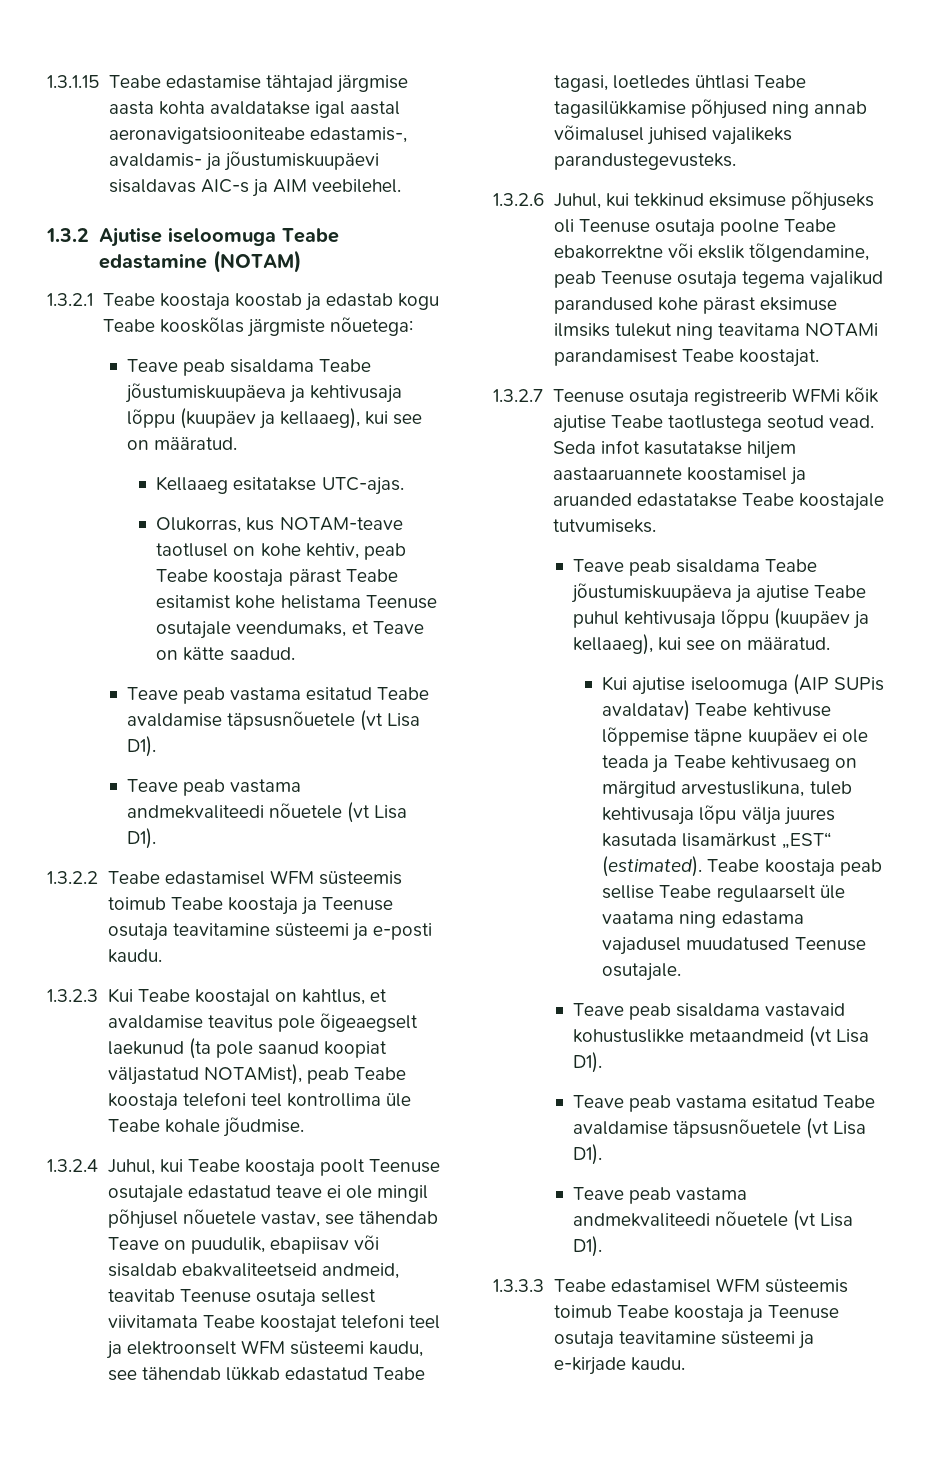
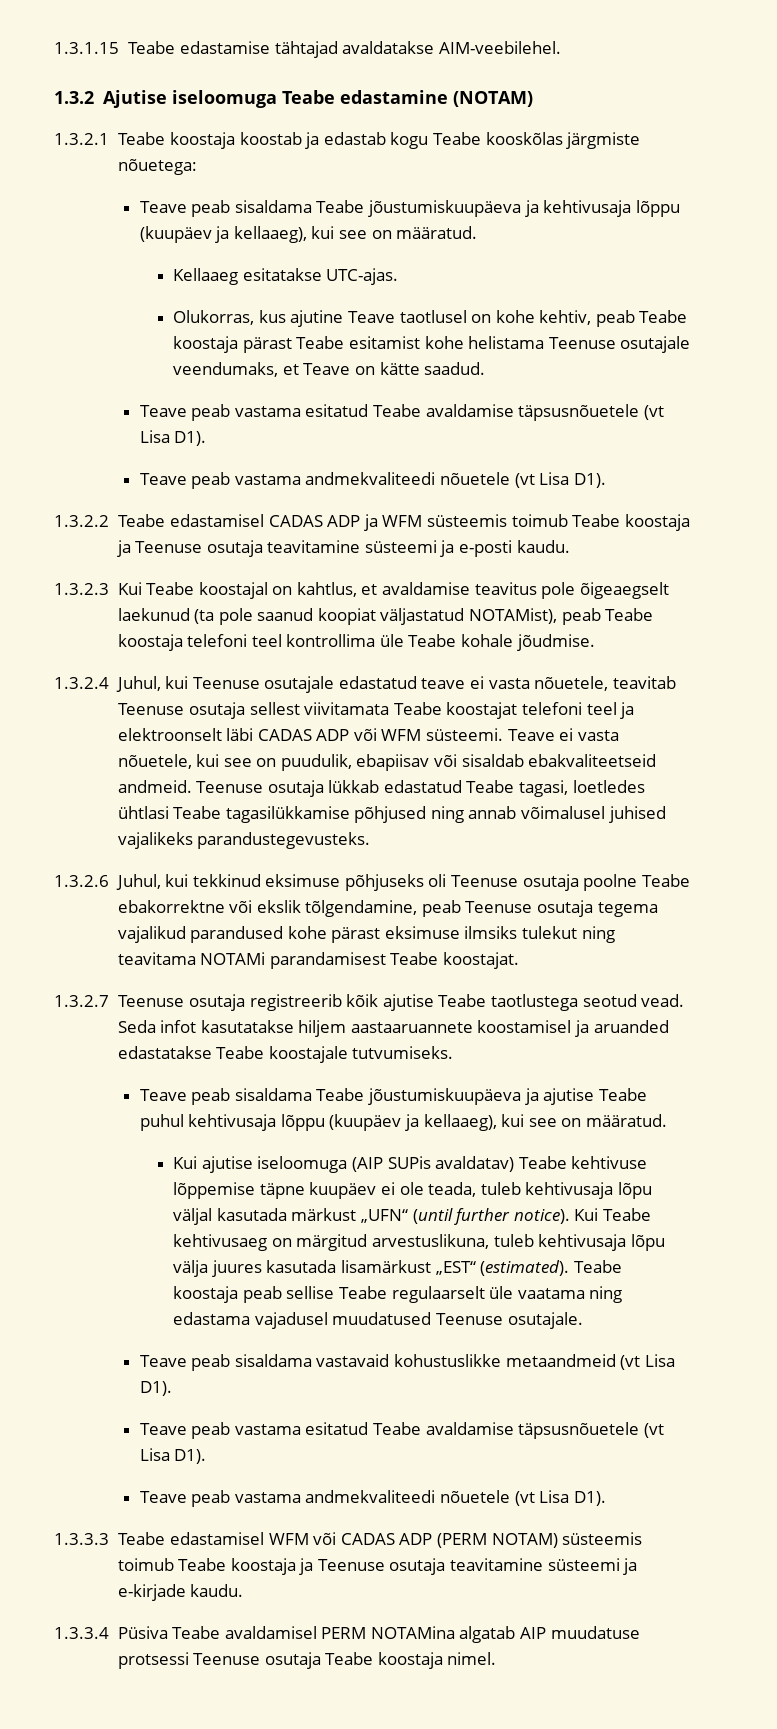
- 1.3.1.15 Teabe edastamise tähtajad järgmise aasta kohta avaldatakse igal aastal aeronavigatsiooniteabe edastamis-, avaldamis- ja jõustumiskuupäevi sisaldavas AIC-s ja AIM veebilehel.
+ 1.3.1.15 Teabe edastamise tähtajad avaldatakse AIM-veebilehel.
- Olukorras, kus NOTAM-teave taotlusel on kohe kehtiv, peab Teabe koostaja pärast Teabe esitamist kohe helistama Teenuse osutajale veendumaks, et Teave on kätte saadud.
+ Olukorras, kus ajutine Teave taotlusel on kohe kehtiv, peab Teabe koostaja pärast Teabe esitamist kohe helistama Teenuse osutajale veendumaks, et Teave on kätte saadud.
- 1.3.2.2 Teabe edastamisel WFM süsteemis toimub Teabe koostaja ja Teenuse osutaja teavitamine süsteemi ja e-posti kaudu.
+ 1.3.2.2 Teabe edastamisel CADAS ADP ja WFM süsteemis toimub Teabe koostaja ja Teenuse osutaja teavitamine süsteemi ja e-posti kaudu.
- 1.3.2.4 Juhul, kui Teabe koostaja poolt Teenuse osutajale edastatud teave ei ole mingil põhjusel nõuetele vastav, see tähendab Teave on puudulik, ebapiisav või sisaldab ebakvaliteetseid andmeid, teavitab Teenuse osutaja sellest viivitamata Teabe koostajat telefoni teel ja elektroonselt WFM süsteemi kaudu, see tähendab lükkab edastatud Teabe tagasi, loetledes ühtlasi Teabe tagasilükkamise põhjused ning annab võimalusel juhised vajalikeks parandustegevusteks.
+ 1.3.2.4 Juhul, kui Teenuse osutajale edastatud teave ei vasta nõuetele, teavitab Teenuse osutaja sellest viivitamata Teabe koostajat telefoni teel ja elektroonselt läbi CADAS ADP või WFM süsteemi. Teave ei vasta nõuetele, kui see on puudulik, ebapiisav või sisaldab ebakvaliteetseid andmeid. Teenuse osutaja lükkab edastatud Teabe tagasi, loetledes ühtlasi Teabe tagasilükkamise põhjused ning annab võimalusel juhised vajalikeks parandustegevusteks.
- 1.3.2.7 Teenuse osutaja registreerib WFMi kõik ajutise Teabe taotlustega seotud vead.
+ 1.3.2.7 Teenuse osutaja registreerib kõik ajutise Teabe taotlustega seotud vead.
- Kui ajutise iseloomuga (AIP SUPis avaldatav) Teabe kehtivuse lõppemise täpne kuupäev ei ole teada ja Teabe kehtivusaeg on märgitud arvestuslikuna, tuleb kehtivusaja lõpu välja juures kasutada lisamärkust „EST“ (estimated).
+ Kui ajutise iseloomuga (AIP SUPis avaldatav) Teabe kehtivuse lõppemise täpne kuupäev ei ole teada, tuleb kehtivusaja lõpu väljal kasutada märkust „UFN“ (until further notice). Kui Teabe kehtivusaeg on märgitud arvestuslikuna, tuleb kehtivusaja lõpu välja juures kasutada lisamärkust „EST“ (estimated).
- 1.3.3.3 Teabe edastamisel WFM süsteemis toimub Teabe koostaja ja Teenuse osutaja teavitamine süsteemi ja e-kirjade kaudu.
+ 1.3.3.3 Teabe edastamisel WFM või CADAS ADP (PERM NOTAM) süsteemis toimub Teabe koostaja ja Teenuse osutaja teavitamine süsteemi ja e-kirjade kaudu.
+ 1.3.3.4 Püsiva Teabe avaldamisel PERM NOTAMina algatab AIP muudatuse protsessi Teenuse osutaja Teabe koostaja nimel.

